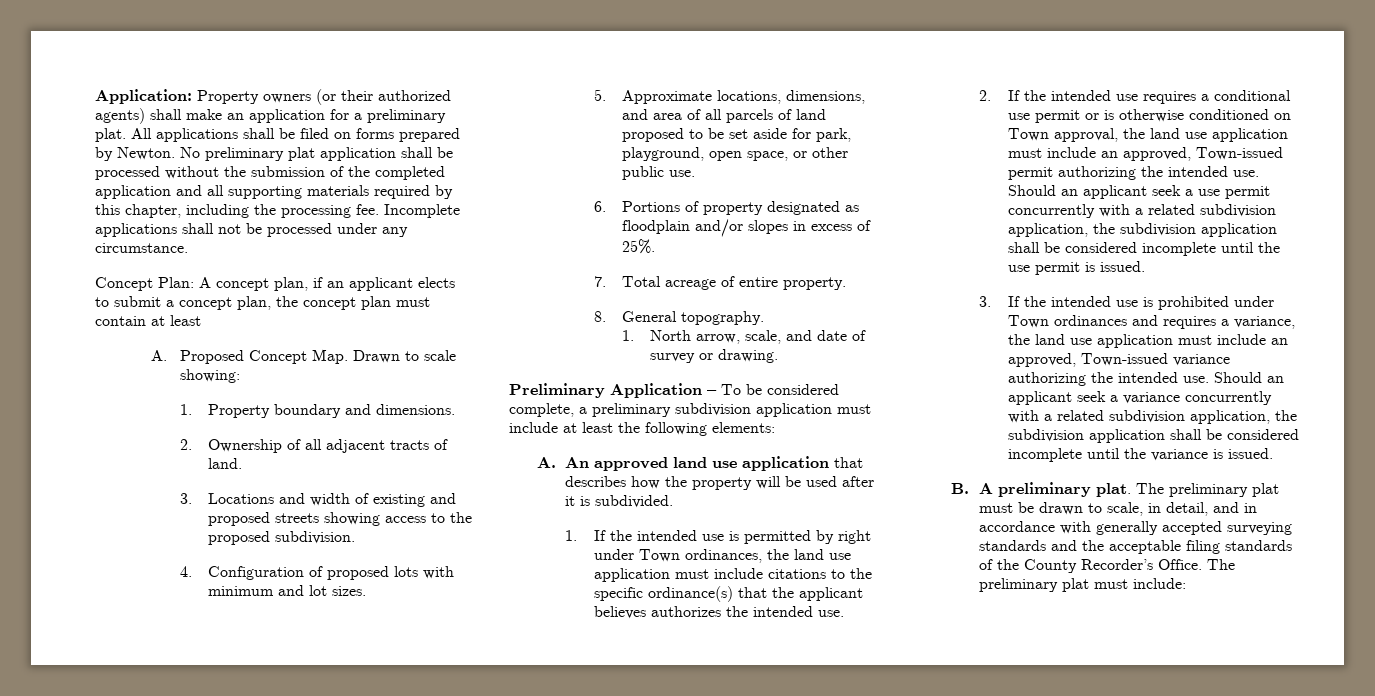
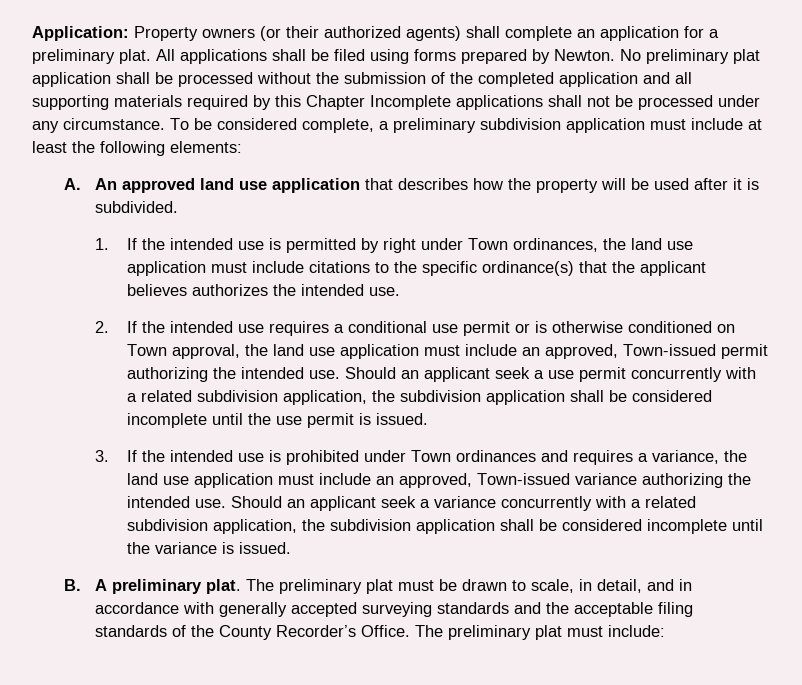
- Application: Property owners (or their authorized agents) shall make an application for a preliminary plat.
+ Application: Property owners (or their authorized agents) shall complete an application for a preliminary plat.
- All applications shall be filed on forms prepared by Newton.
+ All applications shall be filed using forms prepared by Newton.
- No preliminary plat application shall be processed without the submission of the completed application and all supporting materials required by this chapter, including the processing fee. Incomplete applications shall not be processed under any circumstance.
- Concept Plan: A concept plan, if an applicant elects to submit a concept plan, the concept plan must contain at least
- A. Proposed Concept Map. Drawn to scale showing:
- 1. Property boundary and dimensions.
- 2. Ownership of all adjacent tracts of land.
- 3. Locations and width of existing and proposed streets showing access to the proposed subdivision.
- 4. Configuration of proposed lots with minimum and lot sizes.
- 5. Approximate locations, dimensions, and area of all parcels of land proposed to be set aside for park, playground, open space, or other public use.
- 6. Portions of property designated as floodplain and/or slopes in excess of 25%.
- 7. Total acreage of entire property.
- 8. General topography.
- 1. North arrow, scale, and date of survey or drawing.
- Preliminary Application – To be considered complete, a preliminary subdivision application must include at least the following elements:
+ No preliminary plat application shall be processed without the submission of the completed application and all supporting materials required by this Chapter Incomplete applications shall not be processed under any circumstance. To be considered complete, a preliminary subdivision application must include at least the following elements:

